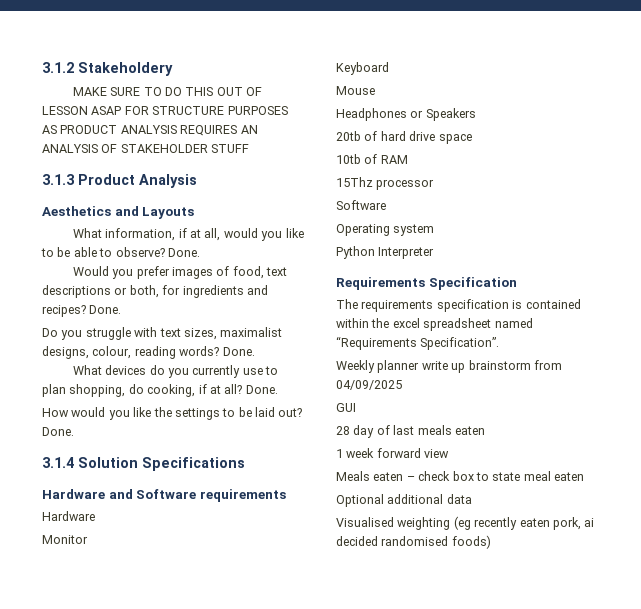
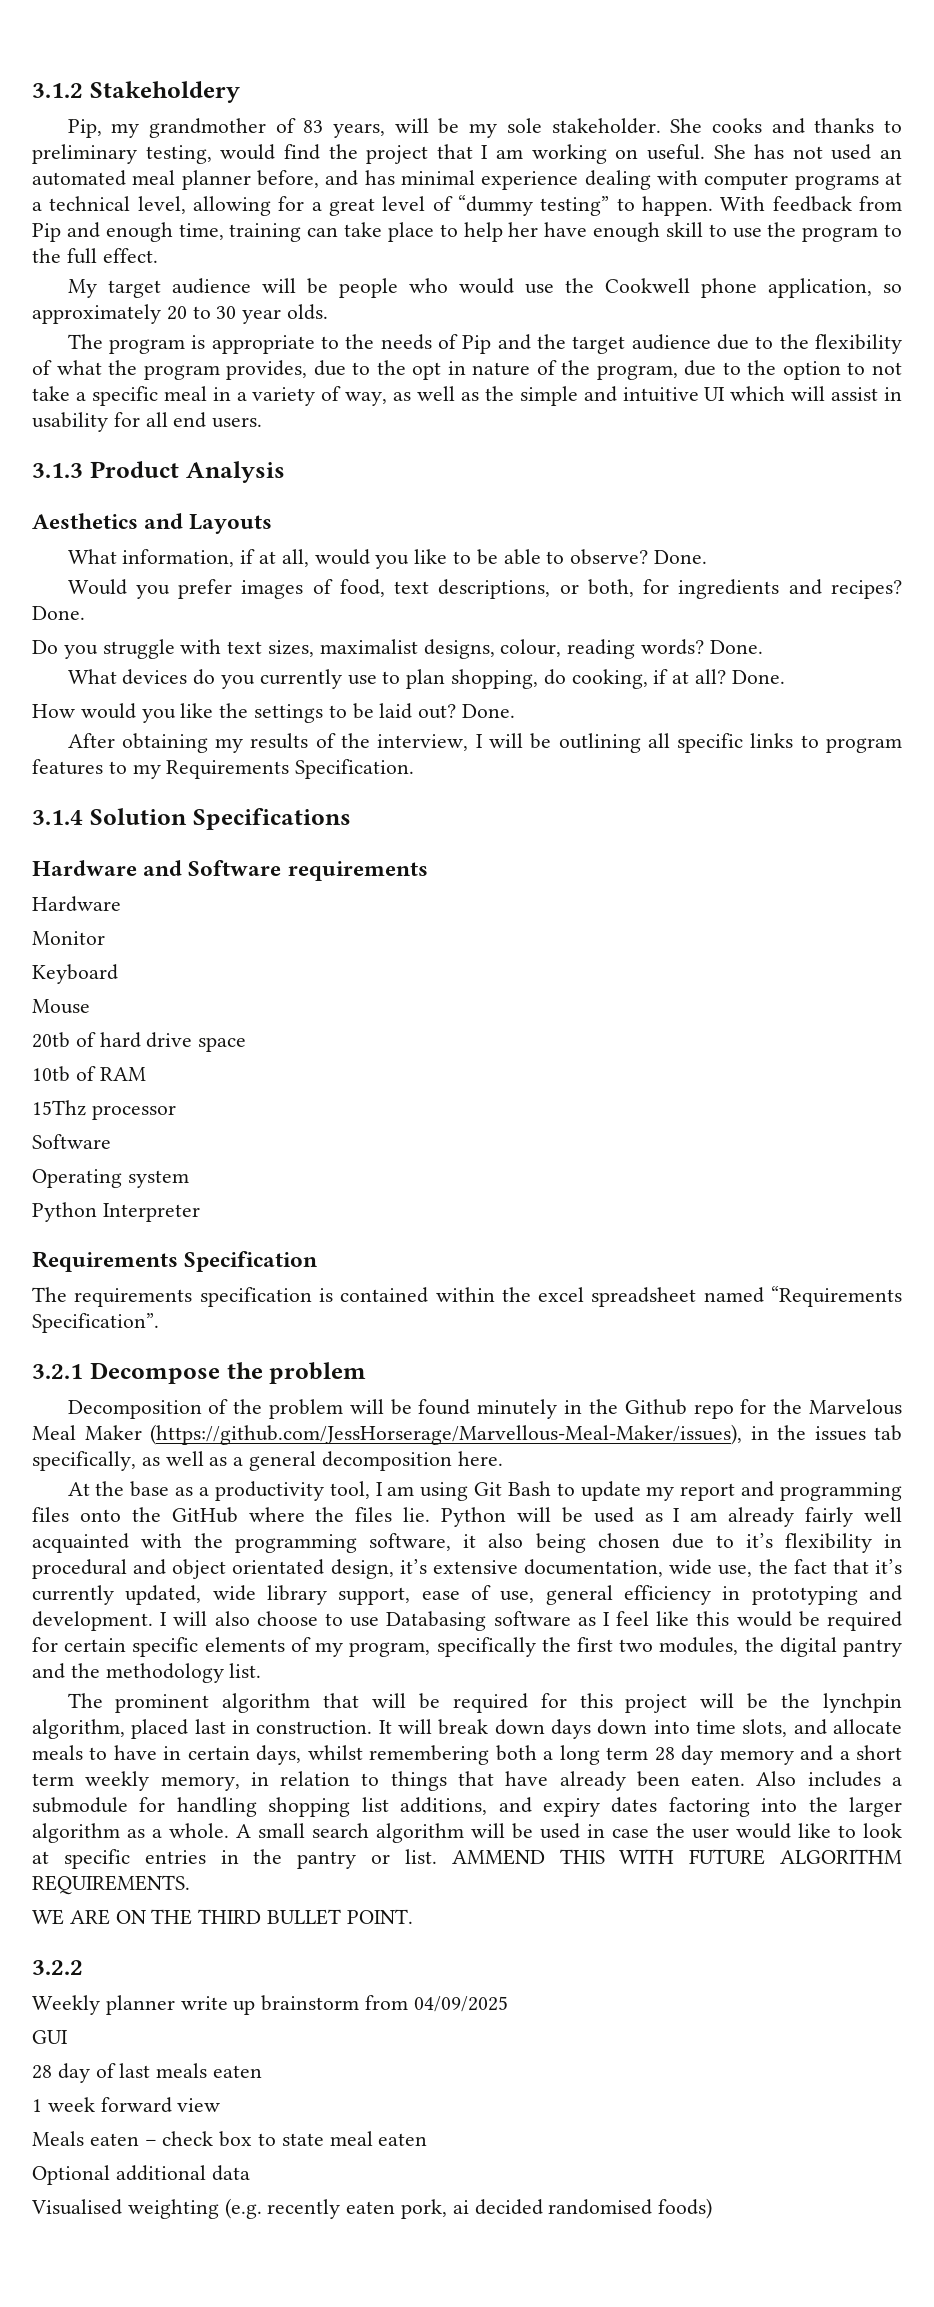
- MAKE SURE TO DO THIS OUT OF LESSON ASAP FOR STRUCTURE PURPOSES AS PRODUCT ANALYSIS REQUIRES AN ANALYSIS OF STAKEHOLDER STUFF
+ Pip, my grandmother of 83 years, will be my sole stakeholder. She cooks and thanks to preliminary testing, would find the project that I am working on useful. She has not used an automated meal planner before, and has minimal experience dealing with computer programs at a technical level, allowing for a great level of “dummy testing” to happen. With feedback from Pip and enough time, training can take place to help her have enough skill to use the program to the full effect.
+ My target audience will be people who would use the Cookwell phone application, so approximately 20 to 30 year olds.
+ The program is appropriate to the needs of Pip and the target audience due to the flexibility of what the program provides, due to the opt in nature of the program, due to the option to not take a specific meal in a variety of way, as well as the simple and intuitive UI which will assist in usability for all end users.
- Would you prefer images of food, text descriptions or both, for ingredients and recipes?
+ Would you prefer images of food, text descriptions, or both, for ingredients and recipes?
+ After obtaining my results of the interview, I will be outlining all specific links to program features to my Requirements Specification.
- Headphones or Speakers
+ 3.2.1 Decompose the problem
+ Decomposition of the problem will be found minutely in the Github repo for the Marvelous Meal Maker (https://github.com/JessHorserage/Marvellous-Meal-Maker/issues), in the issues tab specifically, as well as a general decomposition here.
+ At the base as a productivity tool, I am using Git Bash to update my report and programming files onto the GitHub where the files lie. Python will be used as I am already fairly well acquainted with the programming software, it also being chosen due to it’s flexibility in procedural and object orientated design, it’s extensive documentation, wide use, the fact that it’s currently updated, wide library support, ease of use, general efficiency in prototyping and development. I will also choose to use Databasing software as I feel like this would be required for certain specific elements of my program, specifically the first two modules, the digital pantry and the methodology list.
+ The prominent algorithm that will be required for this project will be the lynchpin algorithm, placed last in construction. It will break down days down into time slots, and allocate meals to have in certain days, whilst remembering both a long term 28 day memory and a short term weekly memory, in relation to things that have already been eaten. Also includes a submodule for handling shopping list additions, and expiry dates factoring into the larger algorithm as a whole. A small search algorithm will be used in case the user would like to look at specific entries in the pantry or list. AMMEND THIS WITH FUTURE ALGORITHM REQUIREMENTS.
+ WE ARE ON THE THIRD BULLET POINT.
+ 3.2.2
- Visualised weighting (eg recently eaten pork, ai decided randomised foods)
+ Visualised weighting (e.g. recently eaten pork, ai decided randomised foods)

